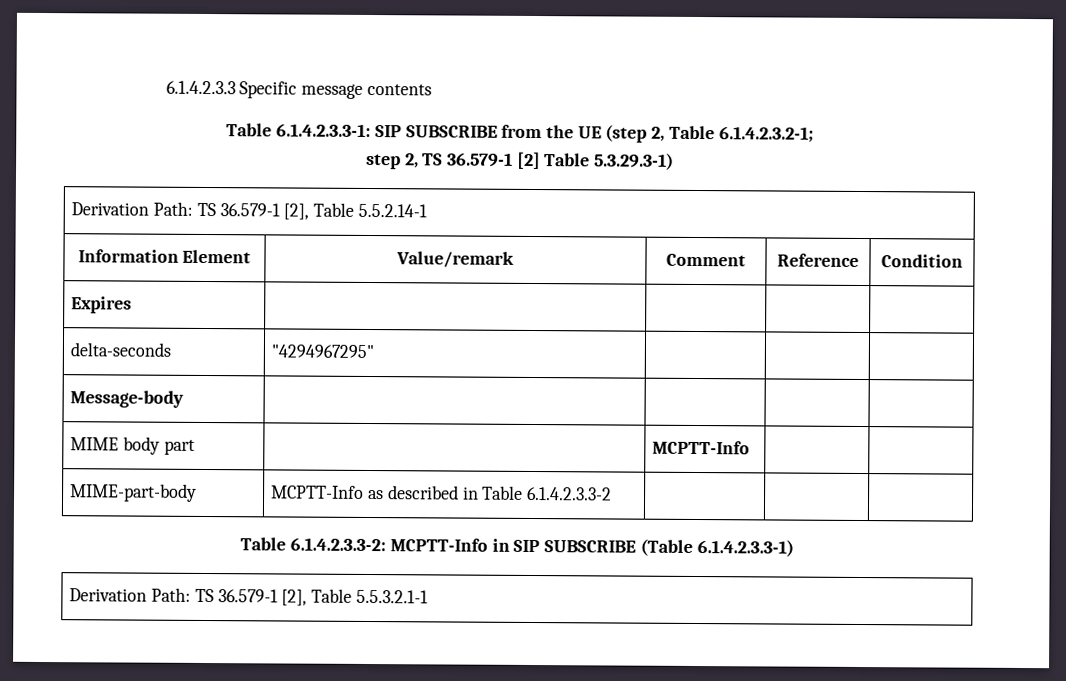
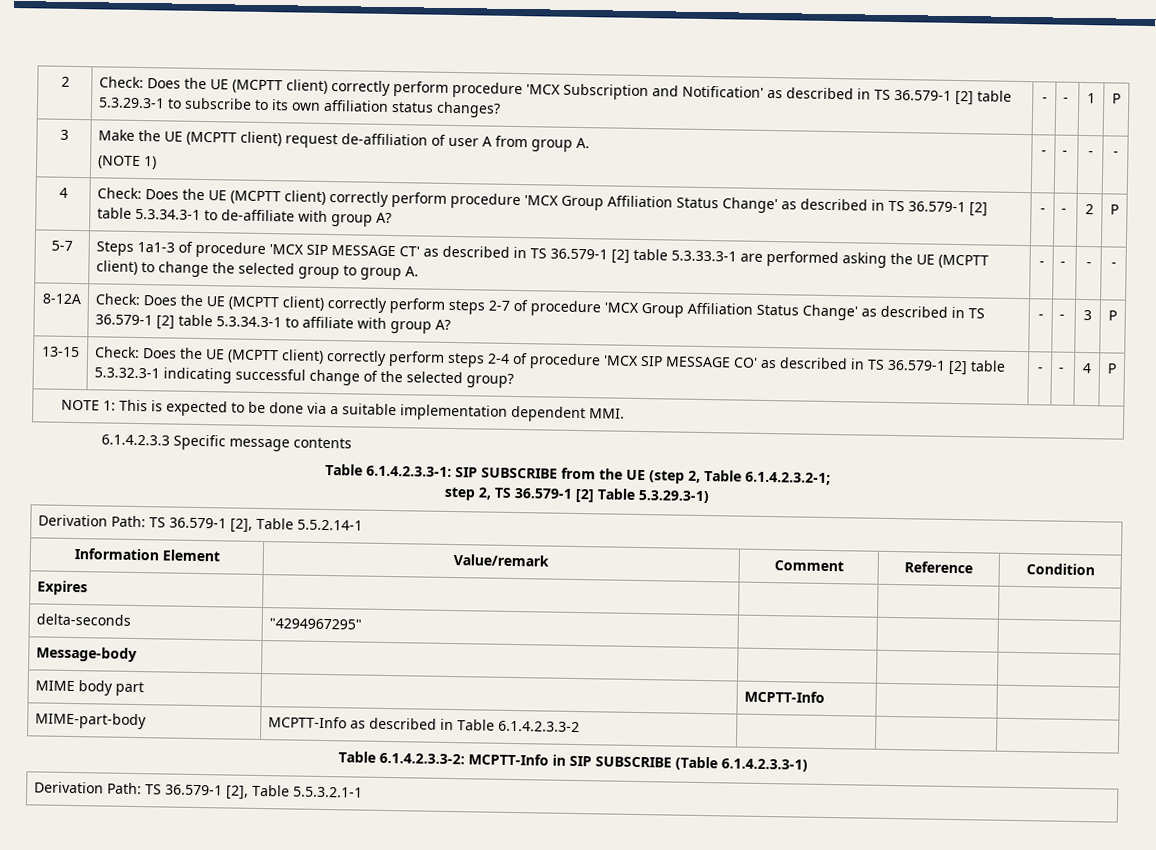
+ 2 | Check: Does the UE (MCPTT client) correctly perform procedure 'MCX Subscription and Notification' as described in TS 36.579-1 [2] table 5.3.29.3-1 to subscribe to its own affiliation status changes? | - | - | 1 | P
+ 3 | Make the UE (MCPTT client) request de-affiliation of user A from group A.
+ (NOTE 1) | - | - | - | -
+ 4 | Check: Does the UE (MCPTT client) correctly perform procedure 'MCX Group Affiliation Status Change' as described in TS 36.579-1 [2] table 5.3.34.3-1 to de-affiliate with group A? | - | - | 2 | P
+ 5-7 | Steps 1a1-3 of procedure 'MCX SIP MESSAGE CT' as described in TS 36.579-1 [2] table 5.3.33.3-1 are performed asking the UE (MCPTT client) to change the selected group to group A. | - | - | - | -
+ 8-12A | Check: Does the UE (MCPTT client) correctly perform steps 2-7 of procedure 'MCX Group Affiliation Status Change' as described in TS 36.579-1 [2] table 5.3.34.3-1 to affiliate with group A? | - | - | 3 | P
+ 13-15 | Check: Does the UE (MCPTT client) correctly perform steps 2-4 of procedure 'MCX SIP MESSAGE CO' as described in TS 36.579-1 [2] table 5.3.32.3-1 indicating successful change of the selected group? | - | - | 4 | P
+ NOTE 1: This is expected to be done via a suitable implementation dependent MMI.

